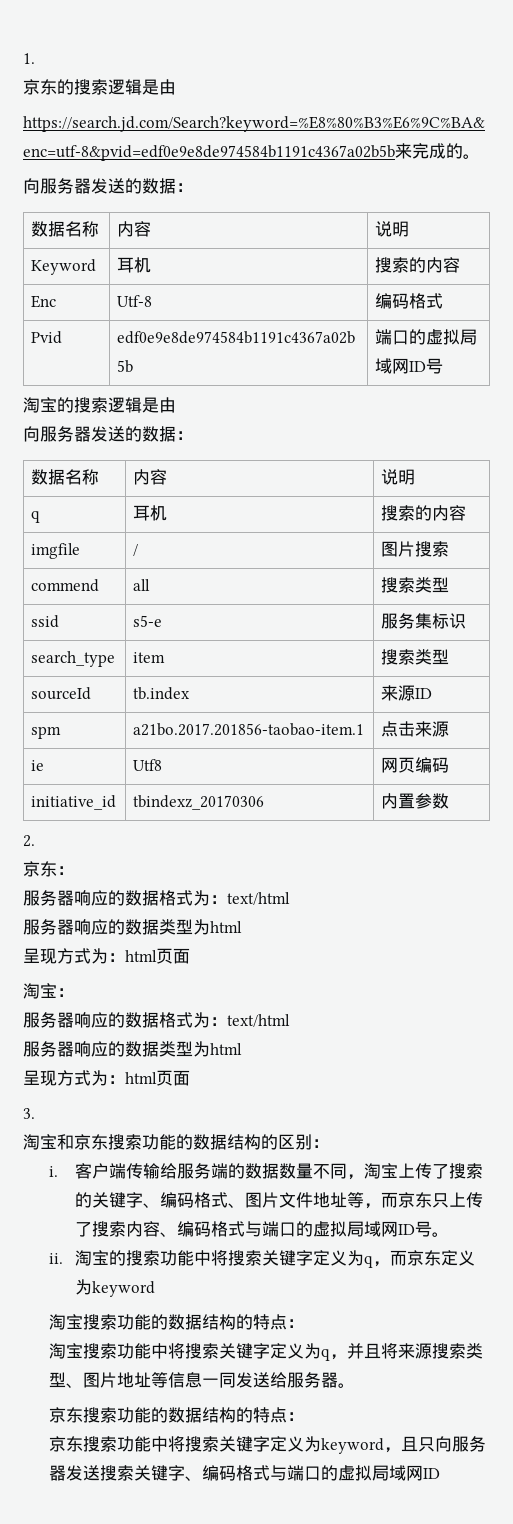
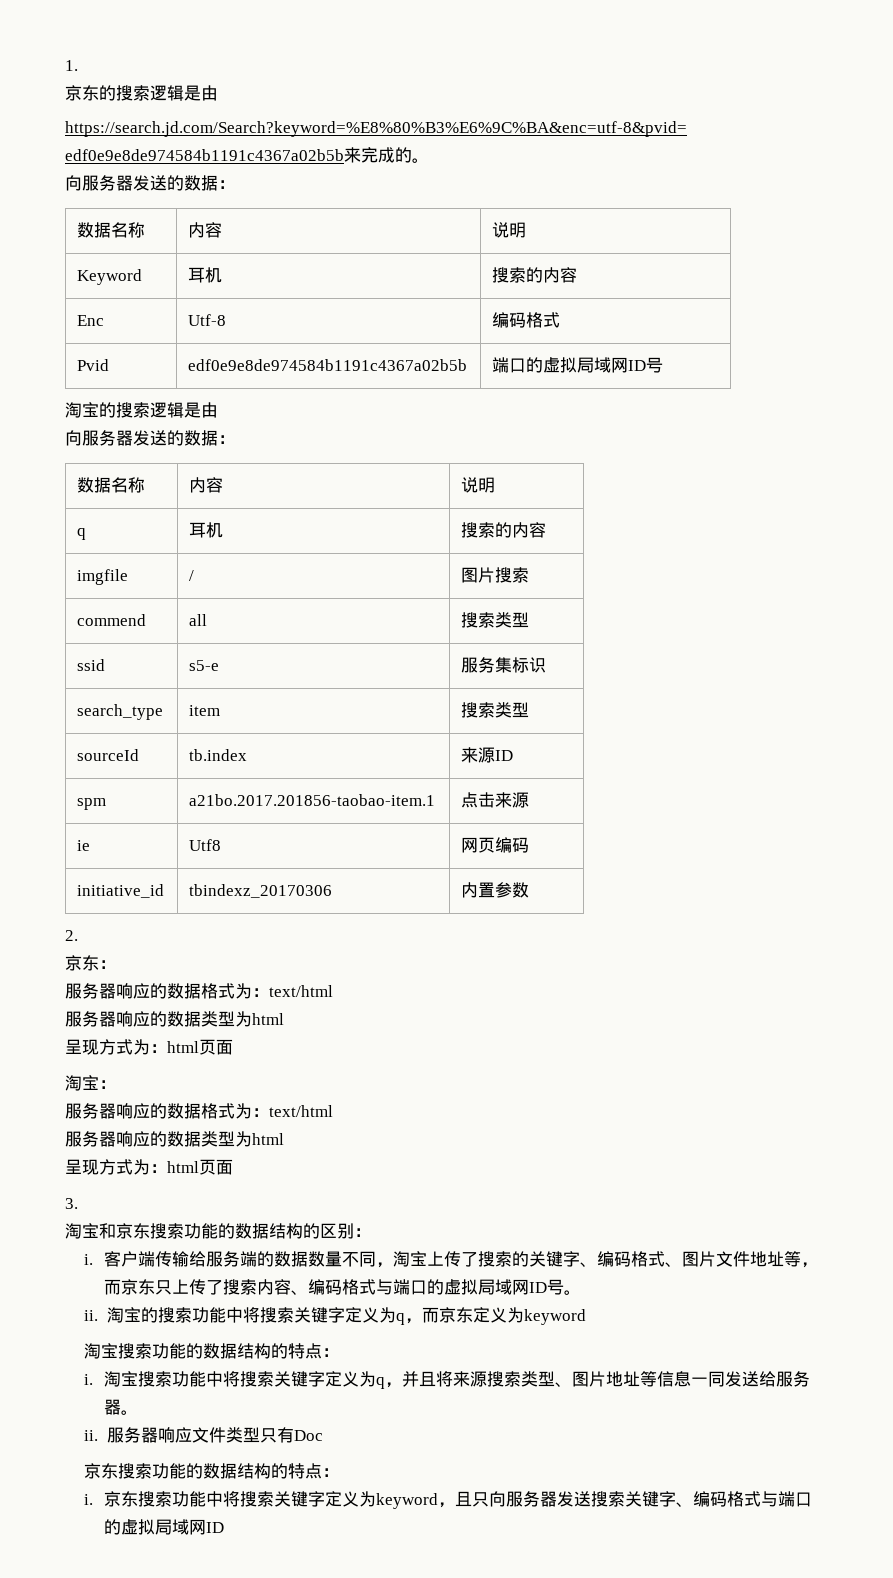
  淘宝搜索功能的数据结构的特点：
- 淘宝搜索功能中将搜索关键字定义为q，并且将来源搜索类型、图片地址等信息一同发送给服务器。
+ i.淘宝搜索功能中将搜索关键字定义为q，并且将来源搜索类型、图片地址等信息一同发送给服务器。
+ ii.服务器响应文件类型只有Doc
  京东搜索功能的数据结构的特点：
- 京东搜索功能中将搜索关键字定义为keyword，且只向服务器发送搜索关键字、编码格式与端口的虚拟局域网ID
+ i.京东搜索功能中将搜索关键字定义为keyword，且只向服务器发送搜索关键字、编码格式与端口的虚拟局域网ID

